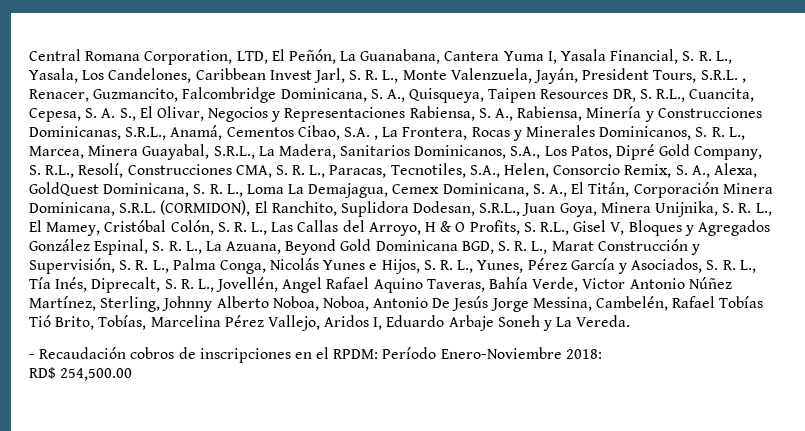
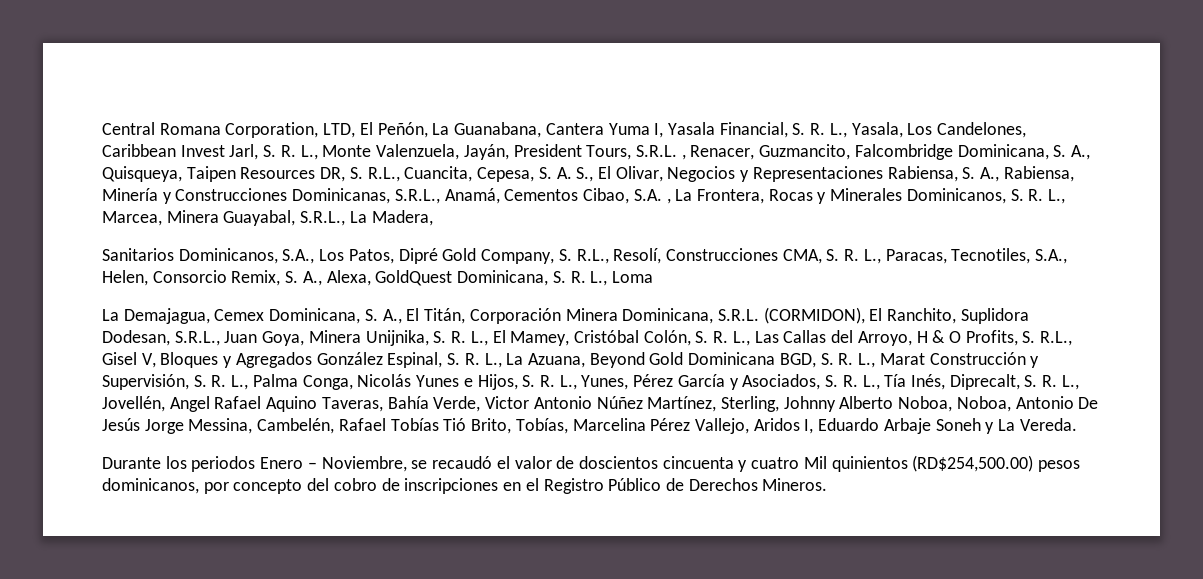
- Central Romana Corporation, LTD, El Peñón, La Guanabana, Cantera Yuma I, Yasala Financial, S. R. L., Yasala, Los Candelones, Caribbean Invest Jarl, S. R. L., Monte Valenzuela, Jayán, President Tours, S.R.L. , Renacer, Guzmancito, Falcombridge Dominicana, S. A., Quisqueya, Taipen Resources DR, S. R.L., Cuancita, Cepesa, S. A. S., El Olivar, Negocios y Representaciones Rabiensa, S. A., Rabiensa, Minería y Construcciones Dominicanas, S.R.L., Anamá, Cementos Cibao, S.A. , La Frontera, Rocas y Minerales Dominicanos, S. R. L., Marcea, Minera Guayabal, S.R.L., La Madera, Sanitarios Dominicanos, S.A., Los Patos, Dipré Gold Company, S. R.L., Resolí, Construcciones CMA, S. R. L., Paracas, Tecnotiles, S.A., Helen, Consorcio Remix, S. A., Alexa, GoldQuest Dominicana, S. R. L., Loma La Demajagua, Cemex Dominicana, S. A., El Titán, Corporación Minera Dominicana, S.R.L. (CORMIDON), El Ranchito, Suplidora Dodesan, S.R.L., Juan Goya, Minera Unijnika, S. R. L., El Mamey, Cristóbal Colón, S. R. L., Las Callas del Arroyo, H & O Profits, S. R.L., Gisel V, Bloques y Agregados González Espinal, S. R. L., La Azuana, Beyond Gold Dominicana BGD, S. R. L., Marat Construcción y Supervisión, S. R. L., Palma Conga, Nicolás Yunes e Hijos, S. R. L., Yunes, Pérez García y Asociados, S. R. L., Tía Inés, Diprecalt, S. R. L., Jovellén, Angel Rafael Aquino Taveras, Bahía Verde, Victor Antonio Núñez Martínez, Sterling, Johnny Alberto Noboa, Noboa, Antonio De Jesús Jorge Messina, Cambelén, Rafael Tobías Tió Brito, Tobías, Marcelina Pérez Vallejo, Aridos I, Eduardo Arbaje Soneh y La Vereda.
+ Central Romana Corporation, LTD, El Peñón, La Guanabana, Cantera Yuma I, Yasala Financial, S. R. L., Yasala, Los Candelones, Caribbean Invest Jarl, S. R. L., Monte Valenzuela, Jayán, President Tours, S.R.L. , Renacer, Guzmancito, Falcombridge Dominicana, S. A., Quisqueya, Taipen Resources DR, S. R.L., Cuancita, Cepesa, S. A. S., El Olivar, Negocios y Representaciones Rabiensa, S. A., Rabiensa, Minería y Construcciones Dominicanas, S.R.L., Anamá, Cementos Cibao, S.A. , La Frontera, Rocas y Minerales Dominicanos, S. R. L., Marcea, Minera Guayabal, S.R.L., La Madera,
+ Sanitarios Dominicanos, S.A., Los Patos, Dipré Gold Company, S. R.L., Resolí, Construcciones CMA, S. R. L., Paracas, Tecnotiles, S.A., Helen, Consorcio Remix, S. A., Alexa, GoldQuest Dominicana, S. R. L., Loma
+ La Demajagua, Cemex Dominicana, S. A., El Titán, Corporación Minera Dominicana, S.R.L. (CORMIDON), El Ranchito, Suplidora Dodesan, S.R.L., Juan Goya, Minera Unijnika, S. R. L., El Mamey, Cristóbal Colón, S. R. L., Las Callas del Arroyo, H & O Profits, S. R.L., Gisel V, Bloques y Agregados González Espinal, S. R. L., La Azuana, Beyond Gold Dominicana BGD, S. R. L., Marat Construcción y Supervisión, S. R. L., Palma Conga, Nicolás Yunes e Hijos, S. R. L., Yunes, Pérez García y Asociados, S. R. L., Tía Inés, Diprecalt, S. R. L., Jovellén, Angel Rafael Aquino Taveras, Bahía Verde, Victor Antonio Núñez Martínez, Sterling, Johnny Alberto Noboa, Noboa, Antonio De Jesús Jorge Messina, Cambelén, Rafael Tobías Tió Brito, Tobías, Marcelina Pérez Vallejo, Aridos I, Eduardo Arbaje Soneh y La Vereda.
- - Recaudación cobros de inscripciones en el RPDM: Período Enero-Noviembre 2018:
- RD$ 254,500.00
+ Durante los periodos Enero – Noviembre, se recaudó el valor de doscientos cincuenta y cuatro Mil quinientos (RD$254,500.00) pesos dominicanos, por concepto del cobro de inscripciones en el Registro Público de Derechos Mineros.

